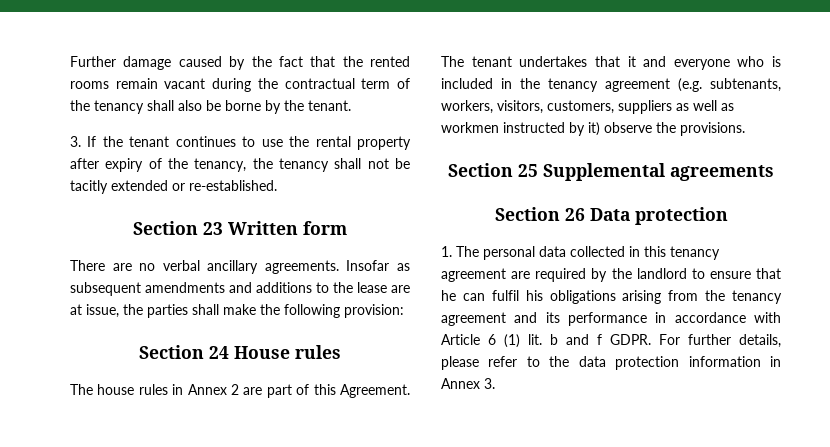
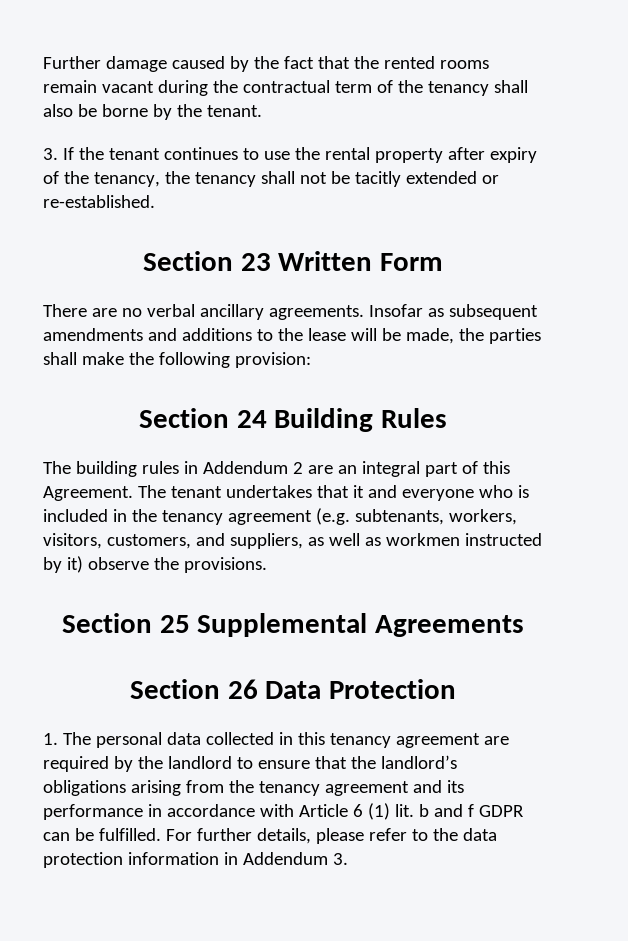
- Section 23 Written form
+ Section 23 Written Form
- Insofar as subsequent amendments and additions to the lease are at issue, the parties shall make the following provision:
+ Insofar as subsequent amendments and additions to the lease will be made, the parties shall make the following provision:
- Section 24 House rules
- The house rules in Annex 2 are part of this Agreement.
+ Section 24 Building Rules
+ The building rules in Addendum 2 are an integral part of this Agreement.
- The tenant undertakes that it and everyone who is included in the tenancy agreement (e.g. subtenants, workers, visitors, customers, suppliers as well as workmen instructed by it) observe the provisions.
+ The tenant undertakes that it and everyone who is included in the tenancy agreement (e.g. subtenants, workers, visitors, customers, and suppliers, as well as workmen instructed by it) observe the provisions.
- Section 25 Supplemental agreements
+ Section 25 Supplemental Agreements
- Section 26 Data protection
+ Section 26 Data Protection
- 1. The personal data collected in this tenancy agreement are required by the landlord to ensure that he can fulfil his obligations arising from the tenancy agreement and its performance in accordance with Article 6 (1) lit. b and f GDPR.
+ 1. The personal data collected in this tenancy agreement are required by the landlord to ensure that the landlord’s obligations arising from the tenancy agreement and its performance in accordance with Article 6 (1) lit. b and f GDPR can be fulfilled.
- For further details, please refer to the data protection information in Annex 3.
+ For further details, please refer to the data protection information in Addendum 3.

